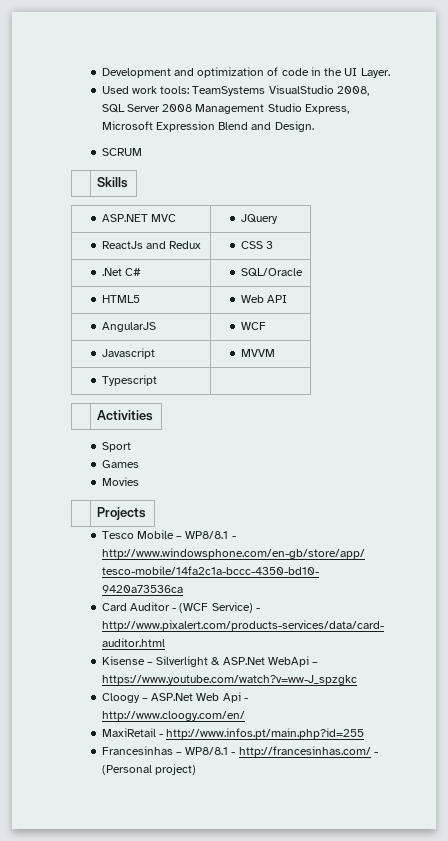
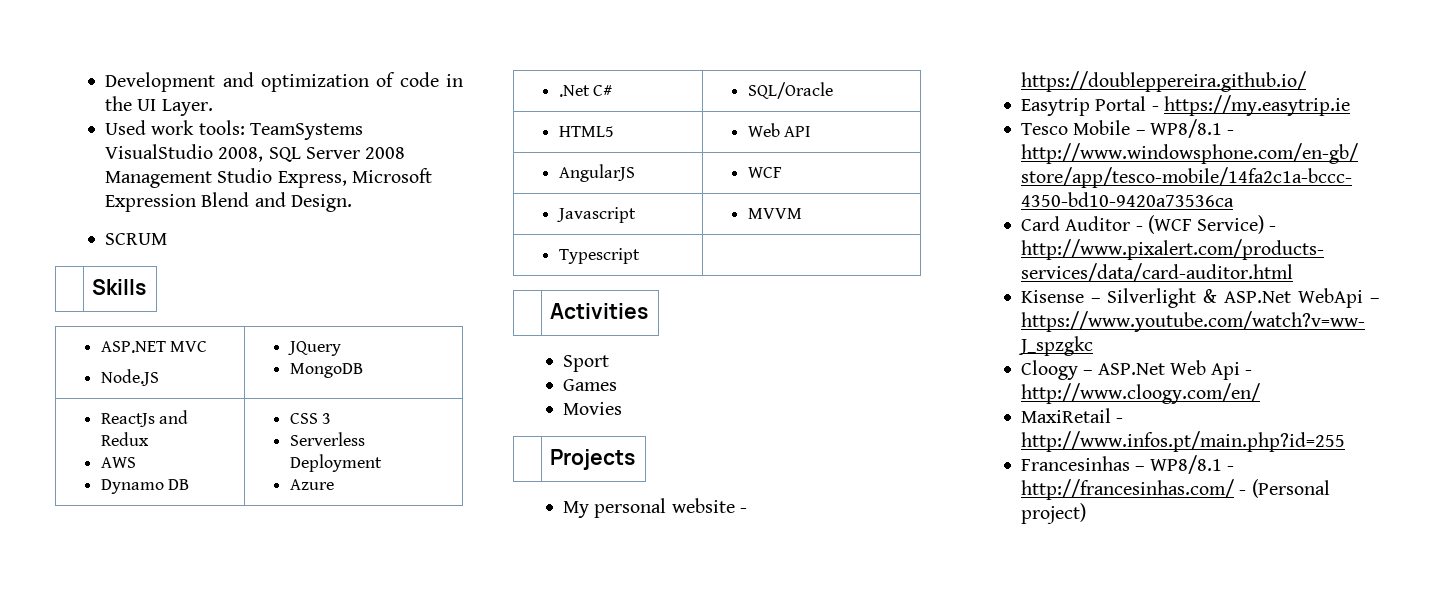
- ASP.NET MVC | JQuery
+ ASP.NET MVC
+ Node.JS | JQuery
+ MongoDB
- ReactJs and Redux | CSS 3
+ ReactJs and Redux
+ AWS
+ Dynamo DB | CSS 3
+ Serverless Deployment
+ Azure
+ My personal website - https://doubleppereira.github.io/
+ Easytrip Portal - https://my.easytrip.ie

